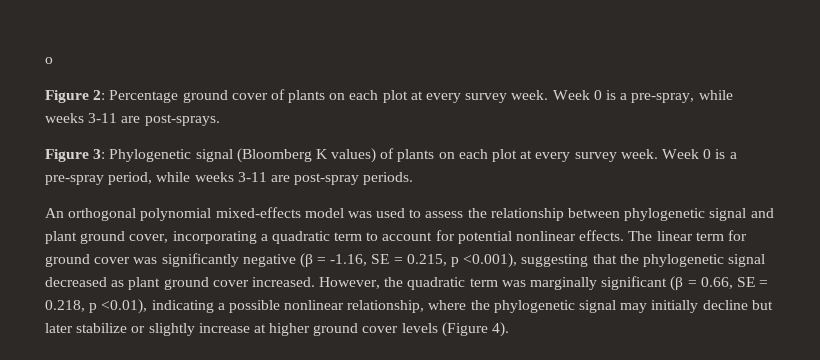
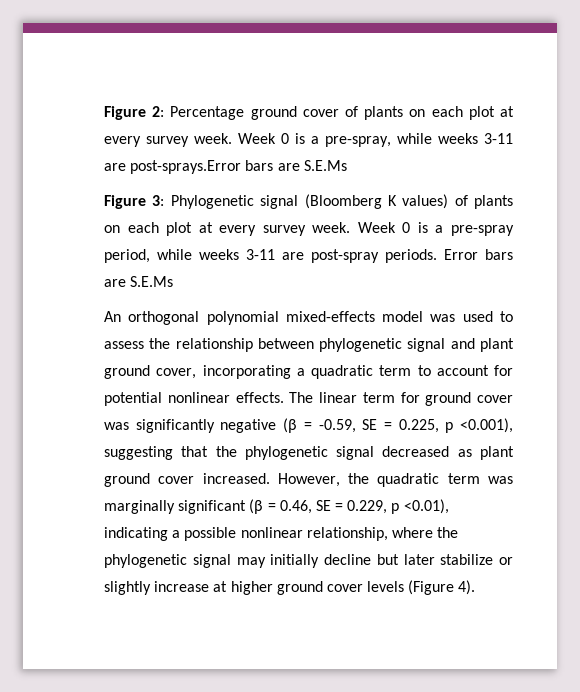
- o
- Week 0 is a pre-spray, while weeks 3-11 are post-sprays.
+ Week 0 is a pre-spray, while weeks 3-11 are post-sprays.Error bars are S.E.Ms
+ Error bars are S.E.Ms
- The linear term for ground cover was significantly negative (β = -1.16, SE = 0.215, p <0.001), suggesting that the phylogenetic signal decreased as plant ground cover increased.
+ The linear term for ground cover was significantly negative (β = -0.59, SE = 0.225, p <0.001), suggesting that the phylogenetic signal decreased as plant ground cover increased.
- However, the quadratic term was marginally significant (β = 0.66, SE = 0.218, p <0.01), indicating a possible nonlinear relationship, where the phylogenetic signal may initially decline but later stabilize or slightly increase at higher ground cover levels (Figure 4).
+ However, the quadratic term was marginally significant (β = 0.46, SE = 0.229, p <0.01), indicating a possible nonlinear relationship, where the phylogenetic signal may initially decline but later stabilize or slightly increase at higher ground cover levels (Figure 4).

